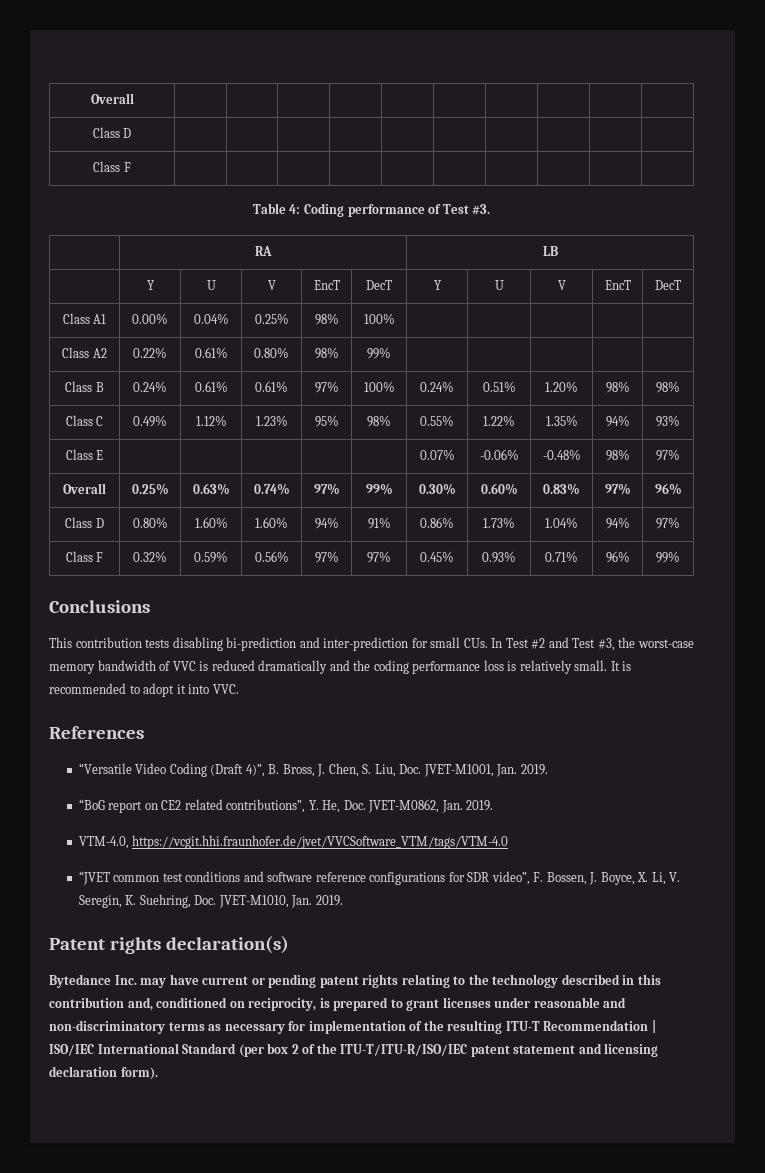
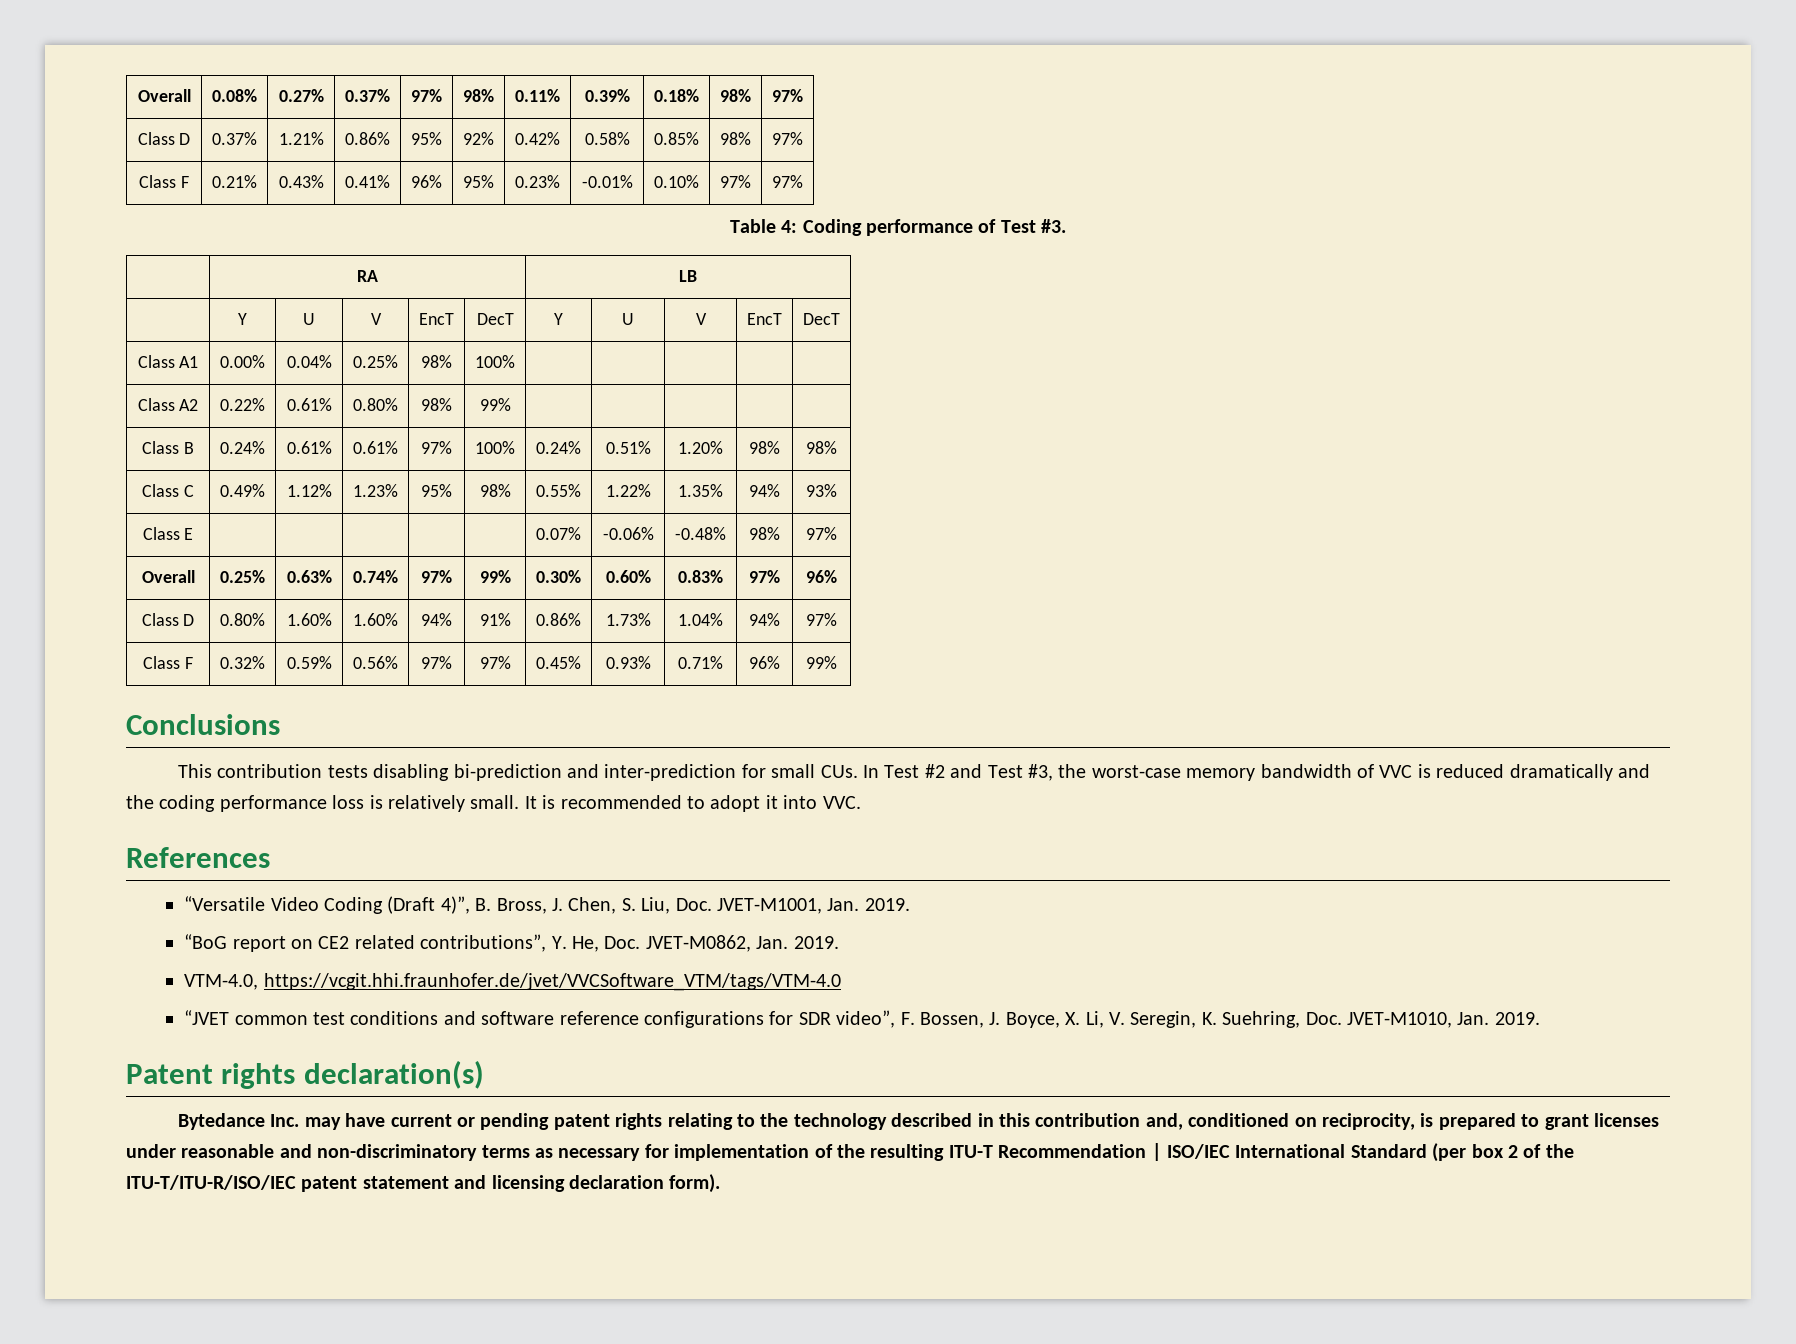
- Overall | | | | | | | | | |
- Class D | | | | | | | | | |
- Class F | | | | | | | | | |
+ Overall | 0.08% | 0.27% | 0.37% | 97% | 98% | 0.11% | 0.39% | 0.18% | 98% | 97%
+ Class D | 0.37% | 1.21% | 0.86% | 95% | 92% | 0.42% | 0.58% | 0.85% | 98% | 97%
+ Class F | 0.21% | 0.43% | 0.41% | 96% | 95% | 0.23% | -0.01% | 0.10% | 97% | 97%

